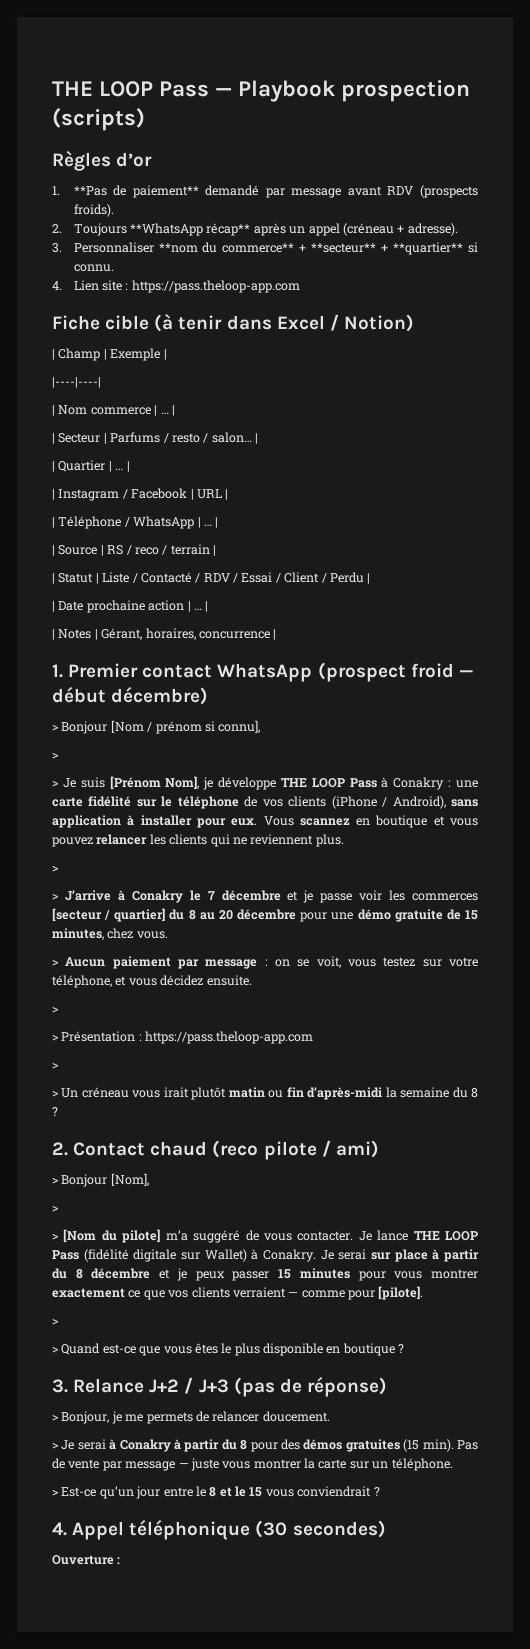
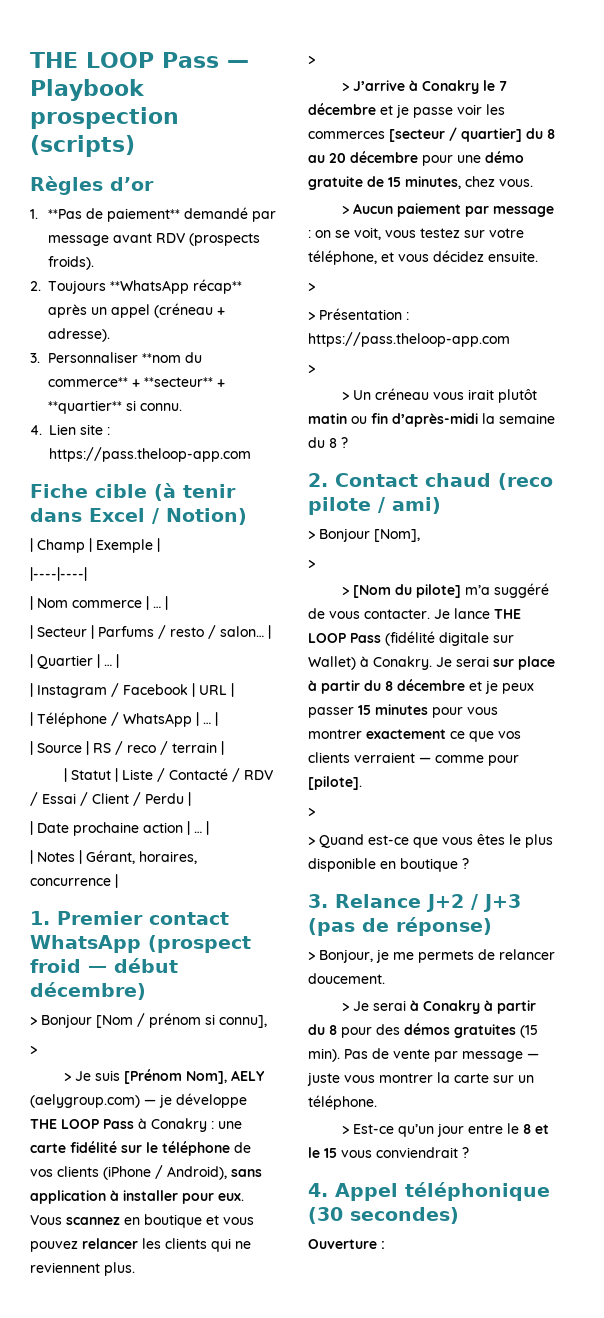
- > Je suis [Prénom Nom], je développe THE LOOP Pass à Conakry : une carte fidélité sur le téléphone de vos clients (iPhone / Android), sans application à installer pour eux.
+ > Je suis [Prénom Nom], AELY (aelygroup.com) — je développe THE LOOP Pass à Conakry : une carte fidélité sur le téléphone de vos clients (iPhone / Android), sans application à installer pour eux.

